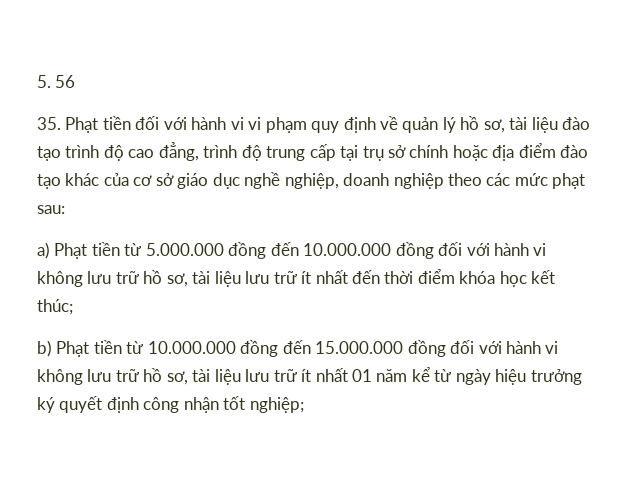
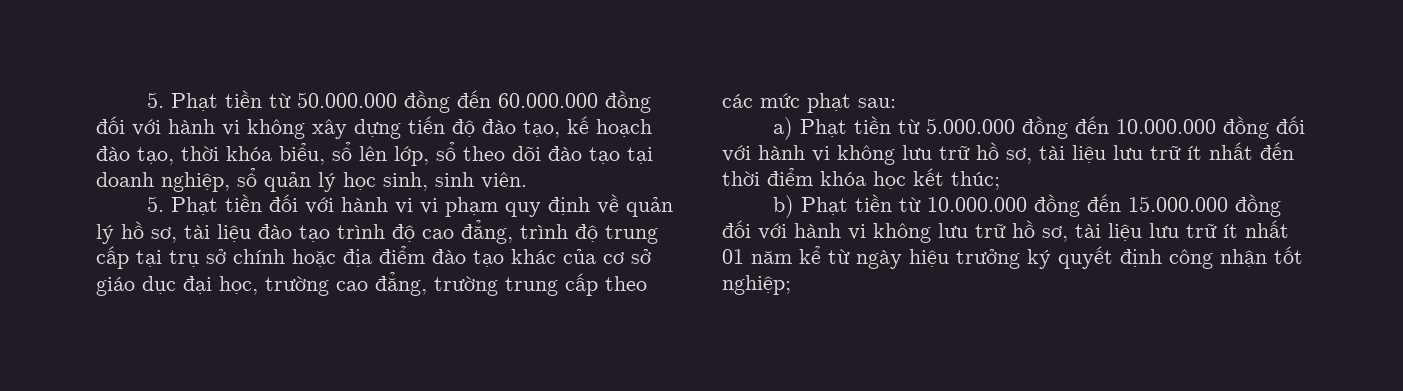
- 5. 56
- 35. Phạt tiền đối với hành vi vi phạm quy định về quản lý hồ sơ, tài liệu đào tạo trình độ cao đẳng, trình độ trung cấp tại trụ sở chính hoặc địa điểm đào tạo khác của cơ sở giáo dục nghề nghiệp, doanh nghiệp theo các mức phạt sau:
+ 5. Phạt tiền từ 50.000.000 đồng đến 60.000.000 đồng đối với hành vi không xây dựng tiến độ đào tạo, kế hoạch đào tạo, thời khóa biểu, sổ lên lớp, sổ theo dõi đào tạo tại doanh nghiệp, sổ quản lý học sinh, sinh viên.
+ 5. Phạt tiền đối với hành vi vi phạm quy định về quản lý hồ sơ, tài liệu đào tạo trình độ cao đẳng, trình độ trung cấp tại trụ sở chính hoặc địa điểm đào tạo khác của cơ sở giáo dục đại học, trường cao đẳng, trường trung cấp theo các mức phạt sau:

